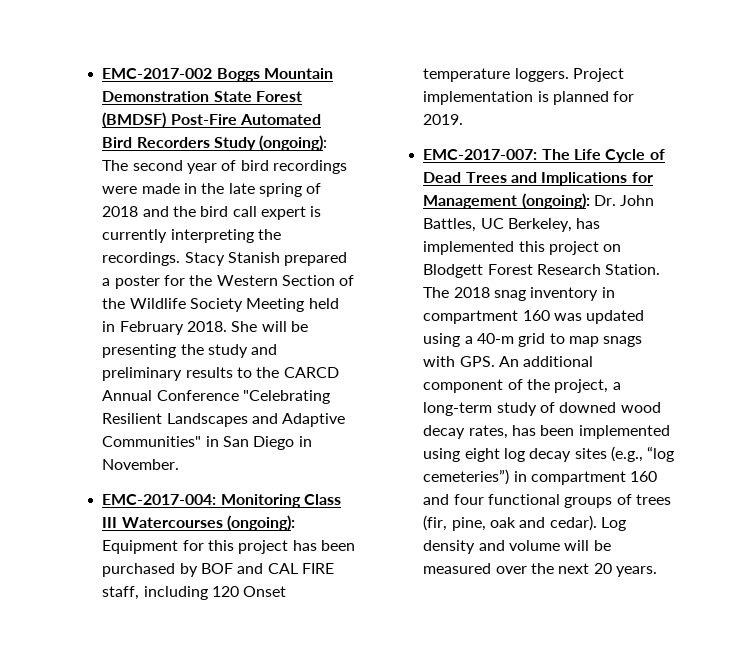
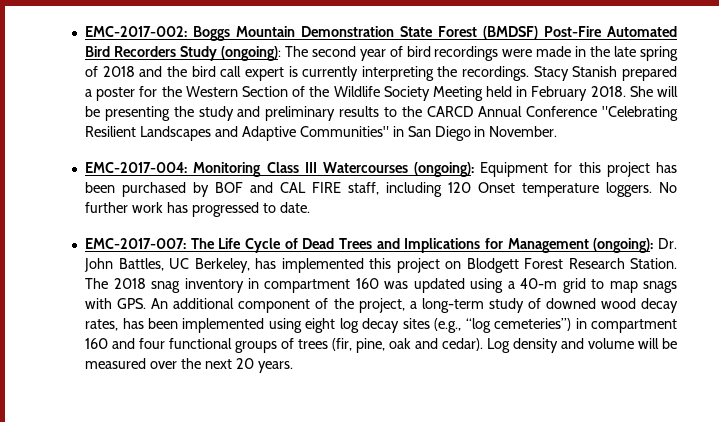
- EMC-2017-002 Boggs Mountain Demonstration State Forest (BMDSF) Post-Fire Automated Bird Recorders Study (ongoing): The second year of bird recordings were made in the late spring of 2018 and the bird call expert is currently interpreting the recordings.
+ EMC-2017-002: Boggs Mountain Demonstration State Forest (BMDSF) Post-Fire Automated Bird Recorders Study (ongoing): The second year of bird recordings were made in the late spring of 2018 and the bird call expert is currently interpreting the recordings.
- Project implementation is planned for 2019.
+ No further work has progressed to date.

